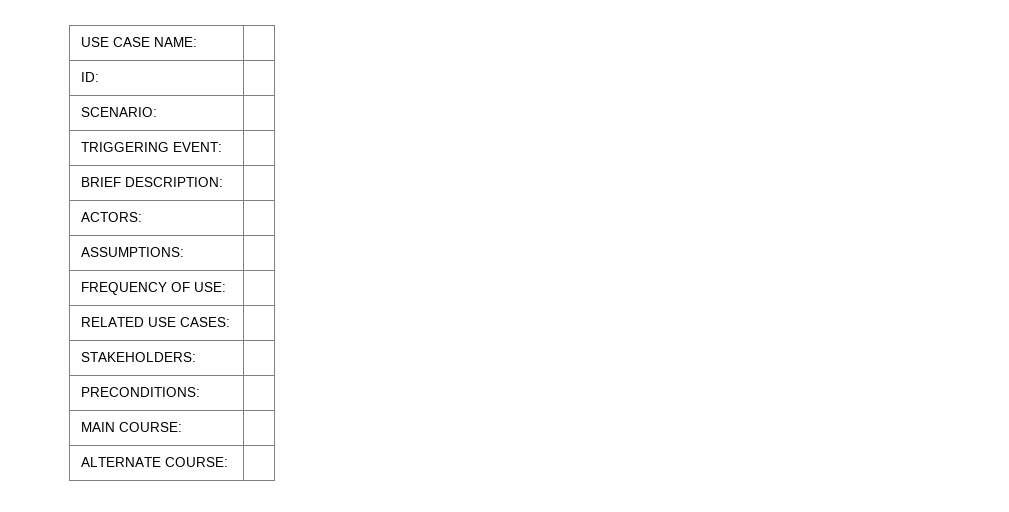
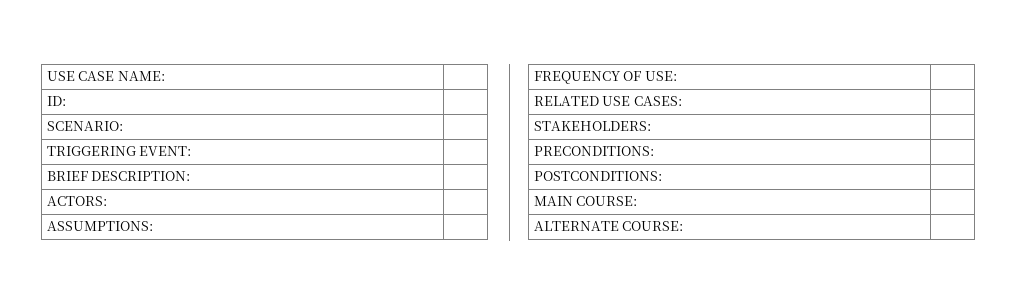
+ POSTCONDITIONS: |

